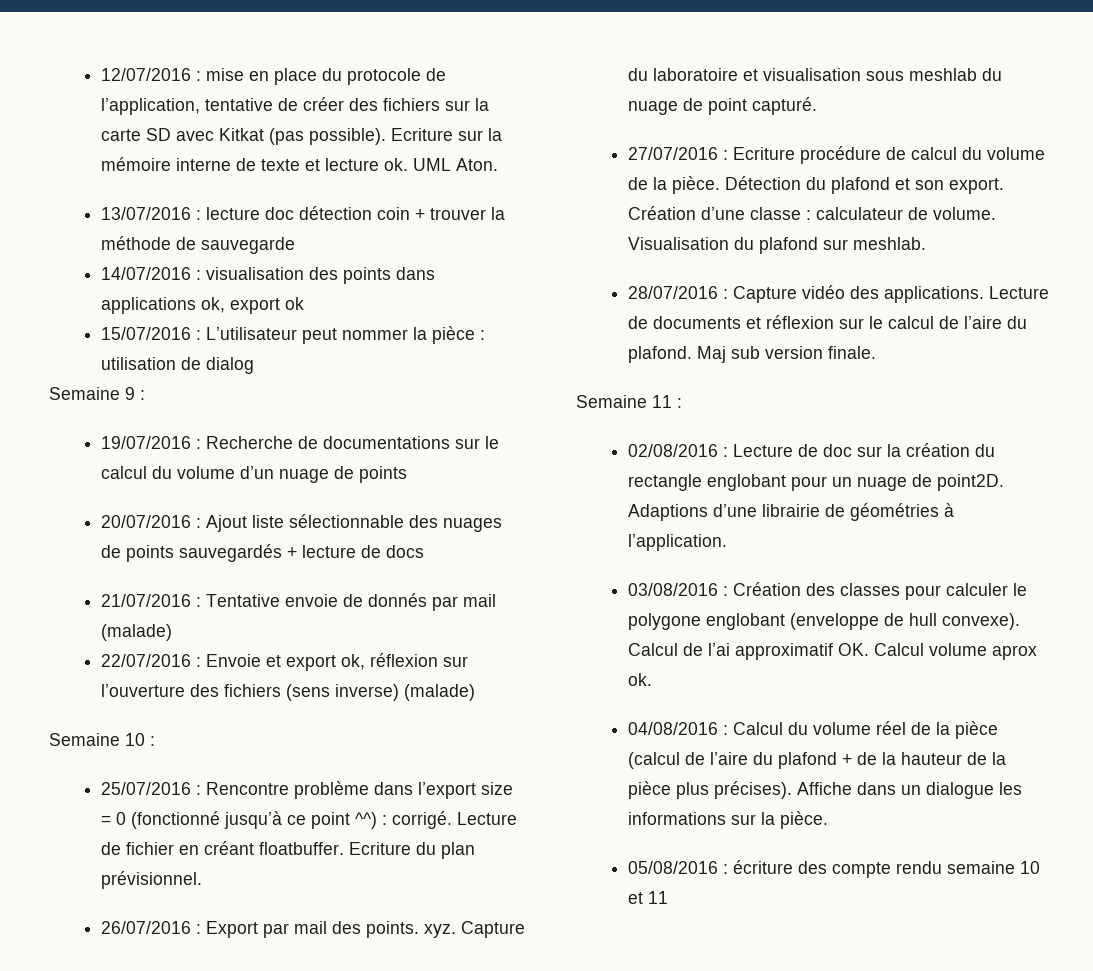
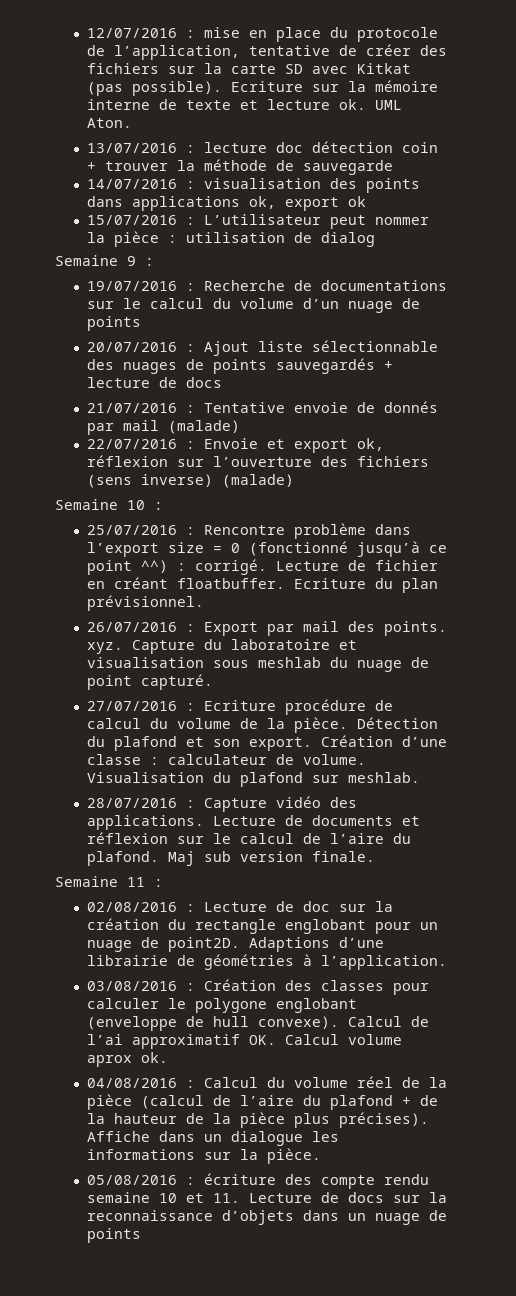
- 05/08/2016 : écriture des compte rendu semaine 10 et 11
+ 05/08/2016 : écriture des compte rendu semaine 10 et 11. Lecture de docs sur la reconnaissance d’objets dans un nuage de points

